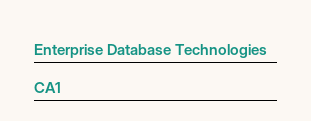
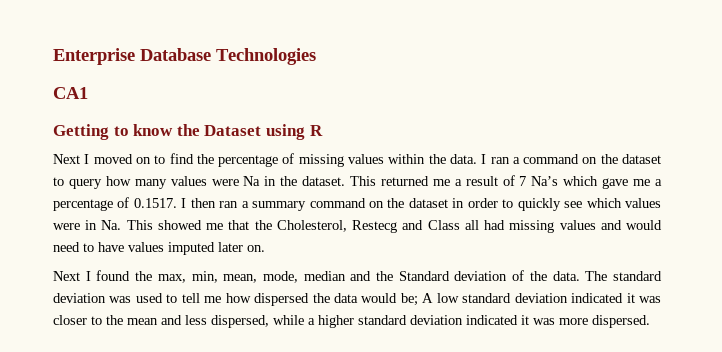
+ Getting to know the Dataset using R
+ Next I moved on to find the percentage of missing values within the data. I ran a command on the dataset to query how many values were Na in the dataset. This returned me a result of 7 Na’s which gave me a percentage of 0.1517. I then ran a summary command on the dataset in order to quickly see which values were in Na. This showed me that the Cholesterol, Restecg and Class all had missing values and would need to have values imputed later on.
+ Next I found the max, min, mean, mode, median and the Standard deviation of the data. The standard deviation was used to tell me how dispersed the data would be; A low standard deviation indicated it was closer to the mean and less dispersed, while a higher standard deviation indicated it was more dispersed.

